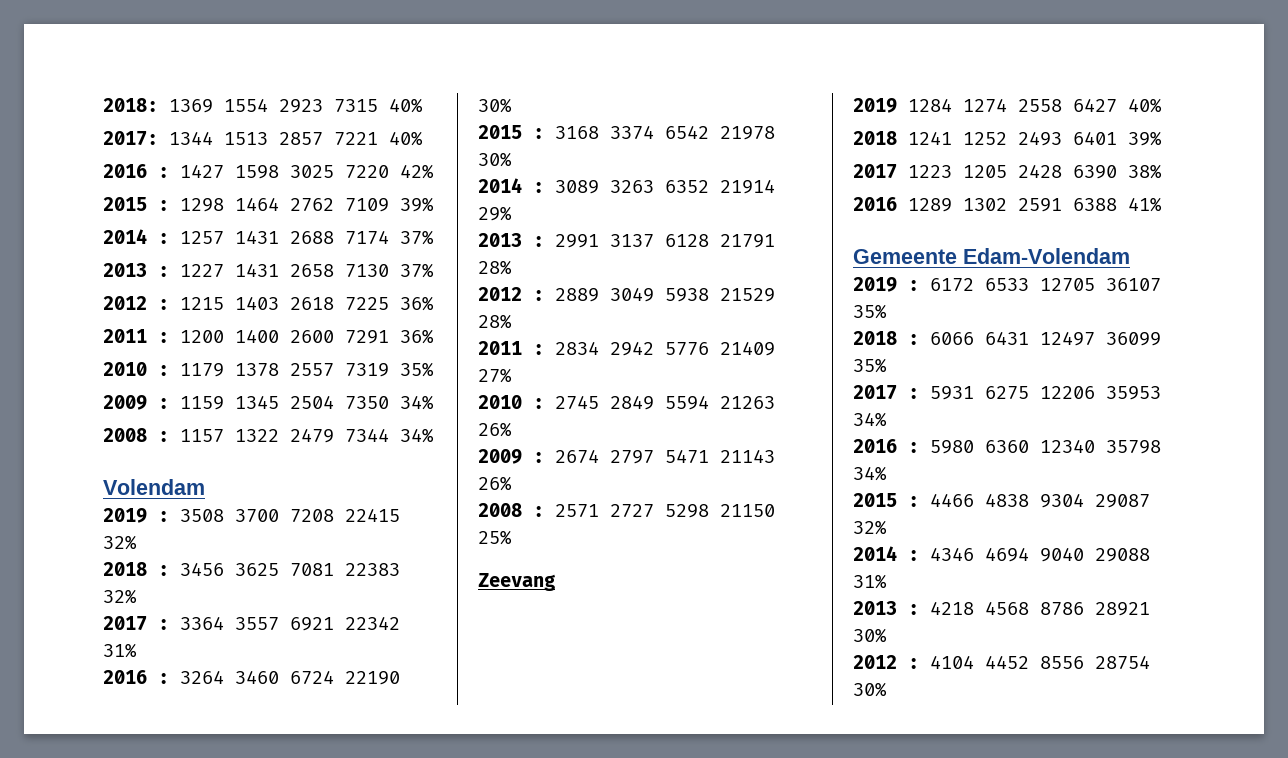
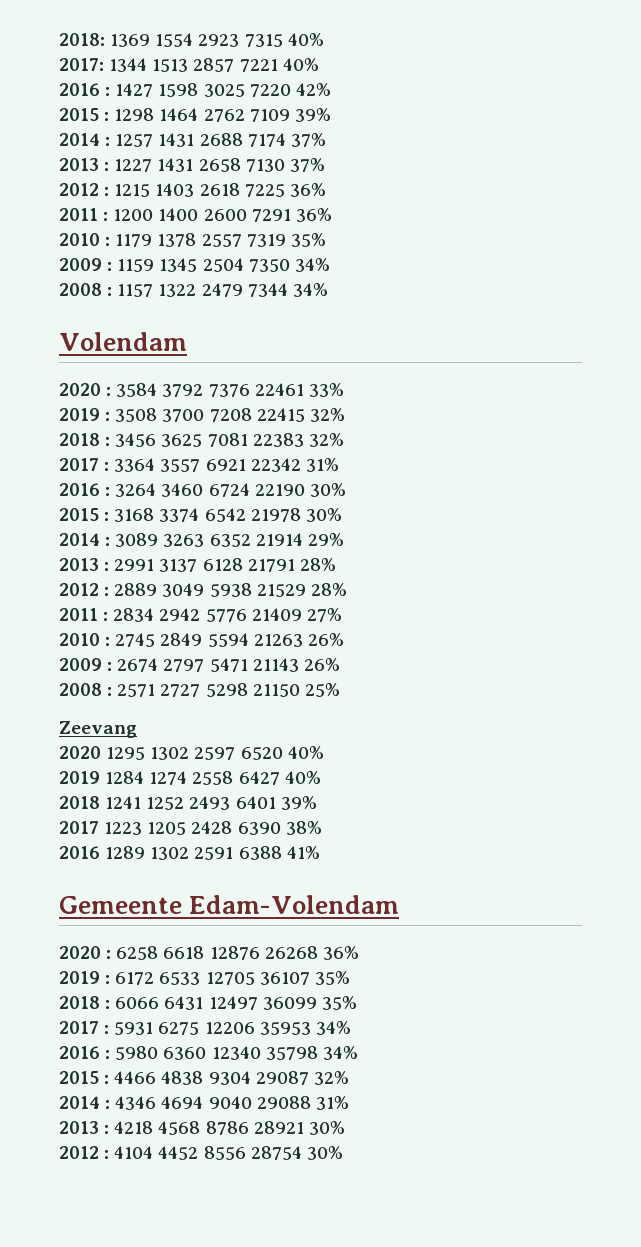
+ 2020 : 3584 3792 7376 22461 33%
+ 2020 1295 1302 2597 6520 40%
+ 2020 : 6258 6618 12876 26268 36%

